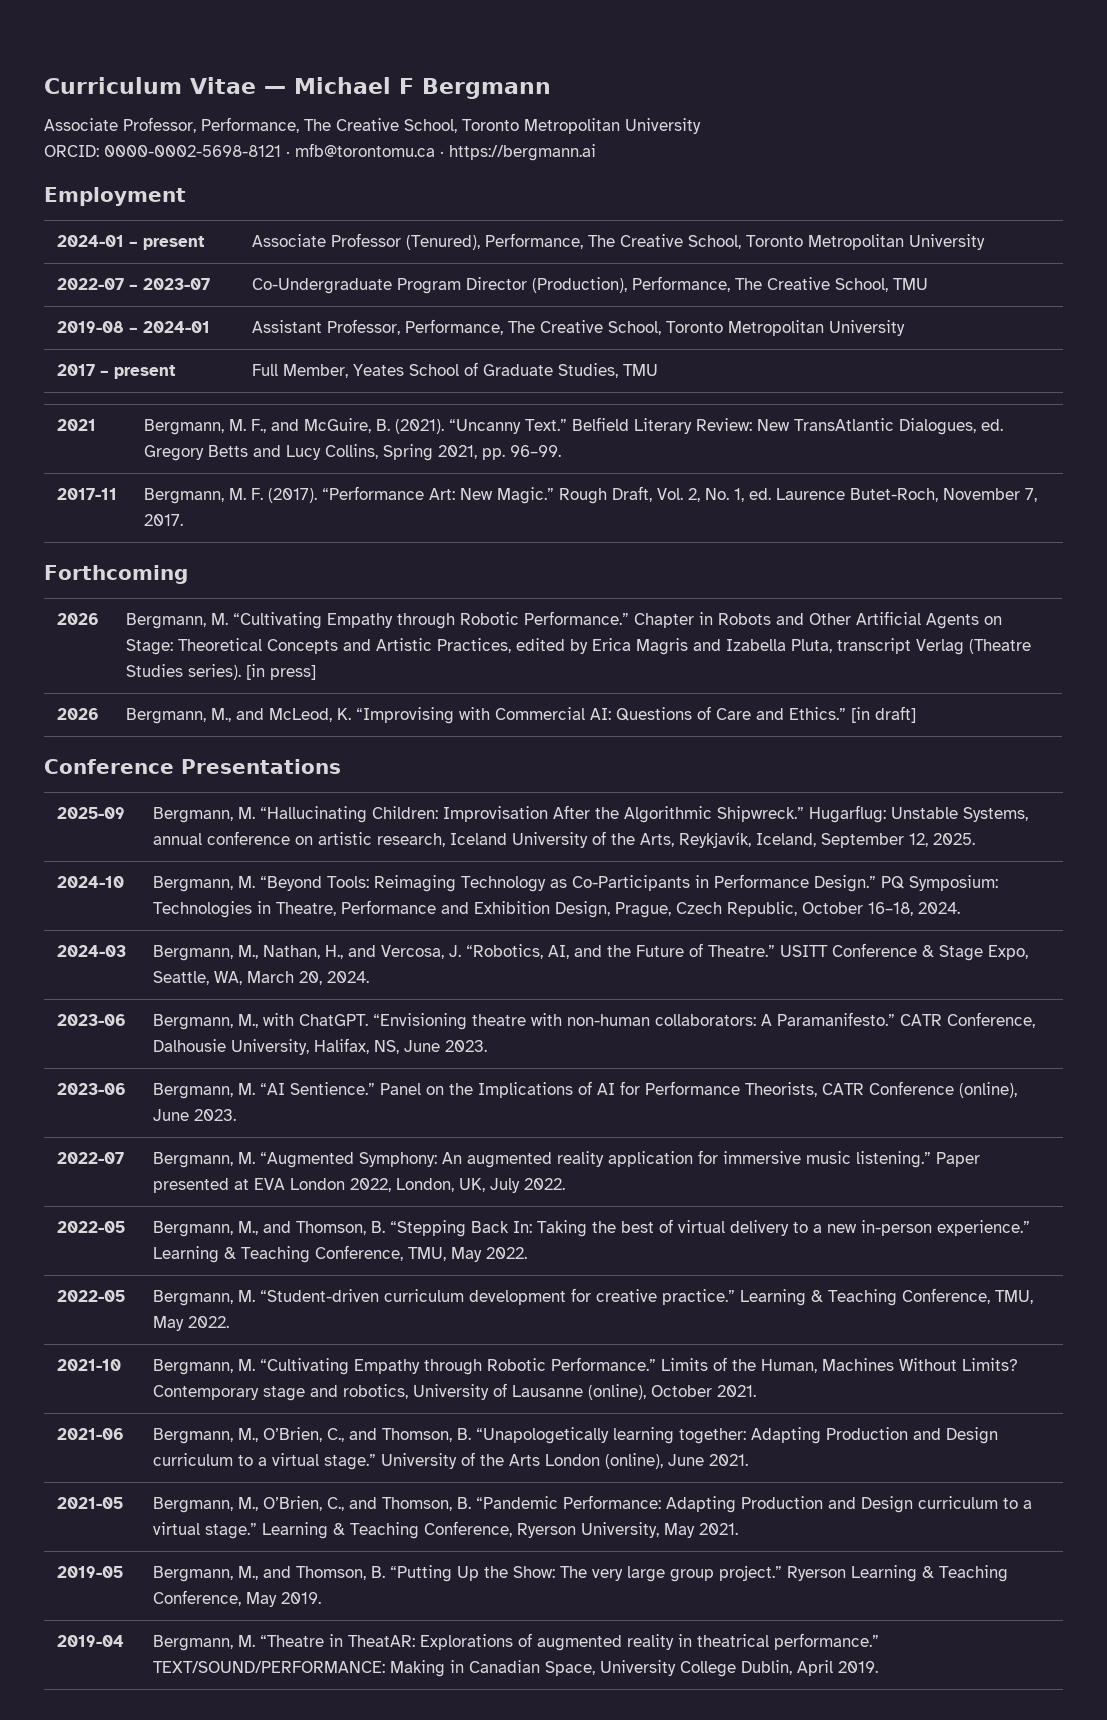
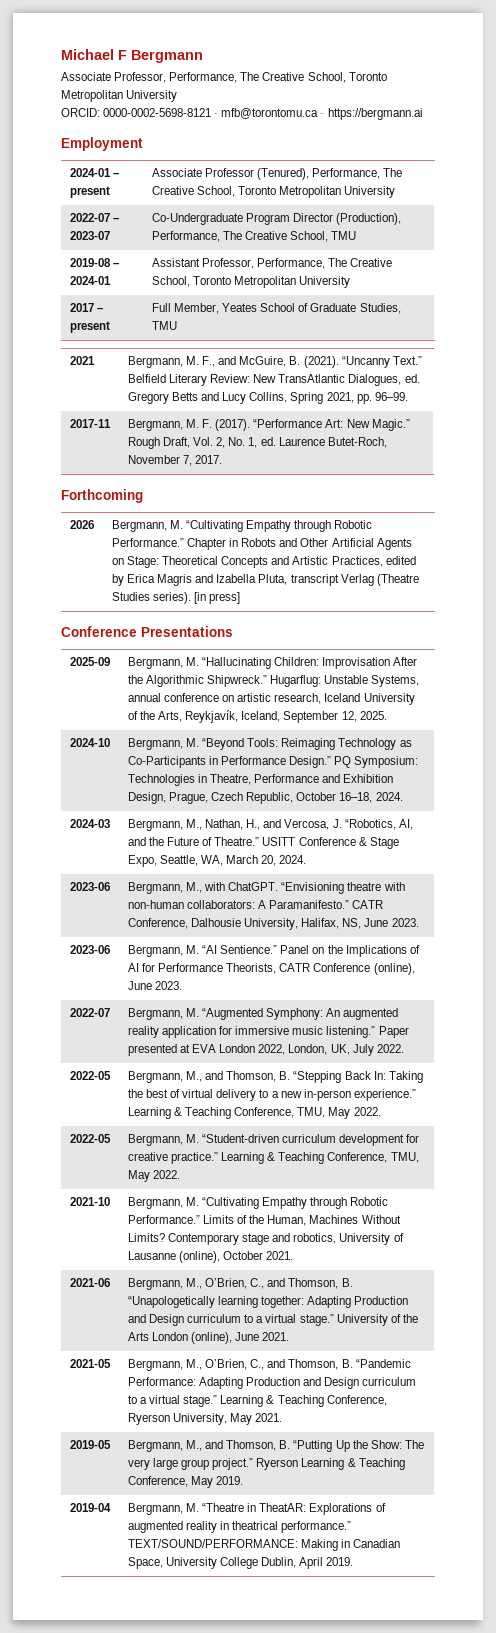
- Curriculum Vitae — Michael F Bergmann
+ Michael F Bergmann
- 2026 | Bergmann, M., and McLeod, K. “Improvising with Commercial AI: Questions of Care and Ethics.” [in draft]

